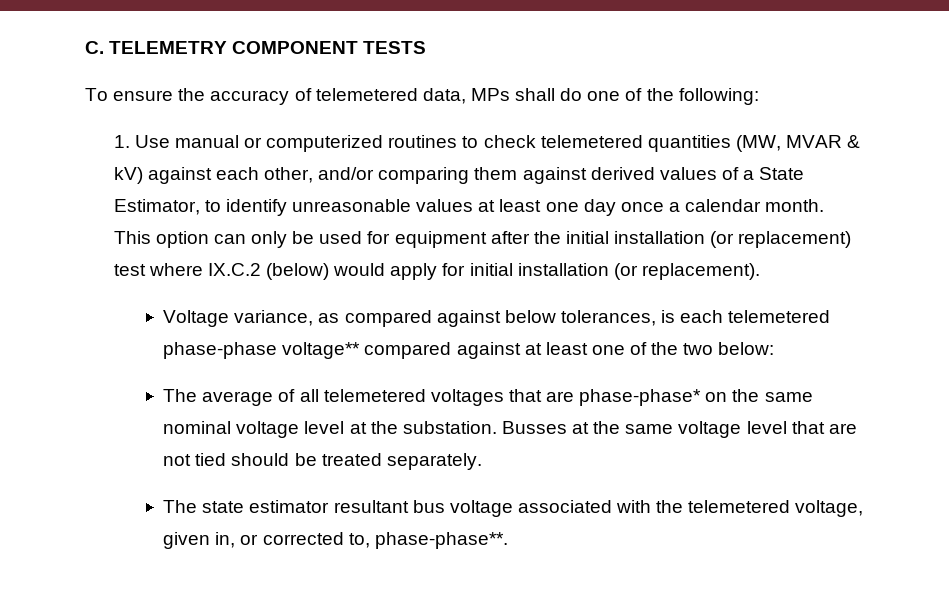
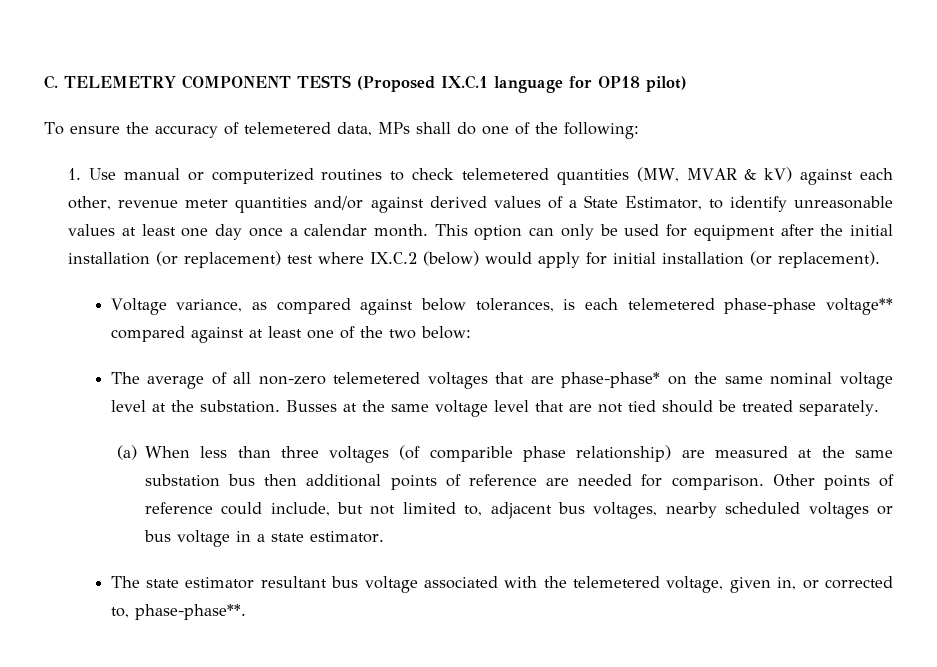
- C. TELEMETRY COMPONENT TESTS
+ C. TELEMETRY COMPONENT TESTS (Proposed IX.C.1 language for OP18 pilot)
- 1. Use manual or computerized routines to check telemetered quantities (MW, MVAR & kV) against each other, and/or comparing them against derived values of a State Estimator, to identify unreasonable values at least one day once a calendar month.
+ 1. Use manual or computerized routines to check telemetered quantities (MW, MVAR & kV) against each other, revenue meter quantities and/or against derived values of a State Estimator, to identify unreasonable values at least one day once a calendar month.
- The average of all telemetered voltages that are phase-phase* on the same nominal voltage level at the substation.
+ The average of all non-zero telemetered voltages that are phase-phase* on the same nominal voltage level at the substation.
+ (a) When less than three voltages (of comparible phase relationship) are measured at the same substation bus then additional points of reference are needed for comparison. Other points of reference could include, but not limited to, adjacent bus voltages, nearby scheduled voltages or bus voltage in a state estimator.

